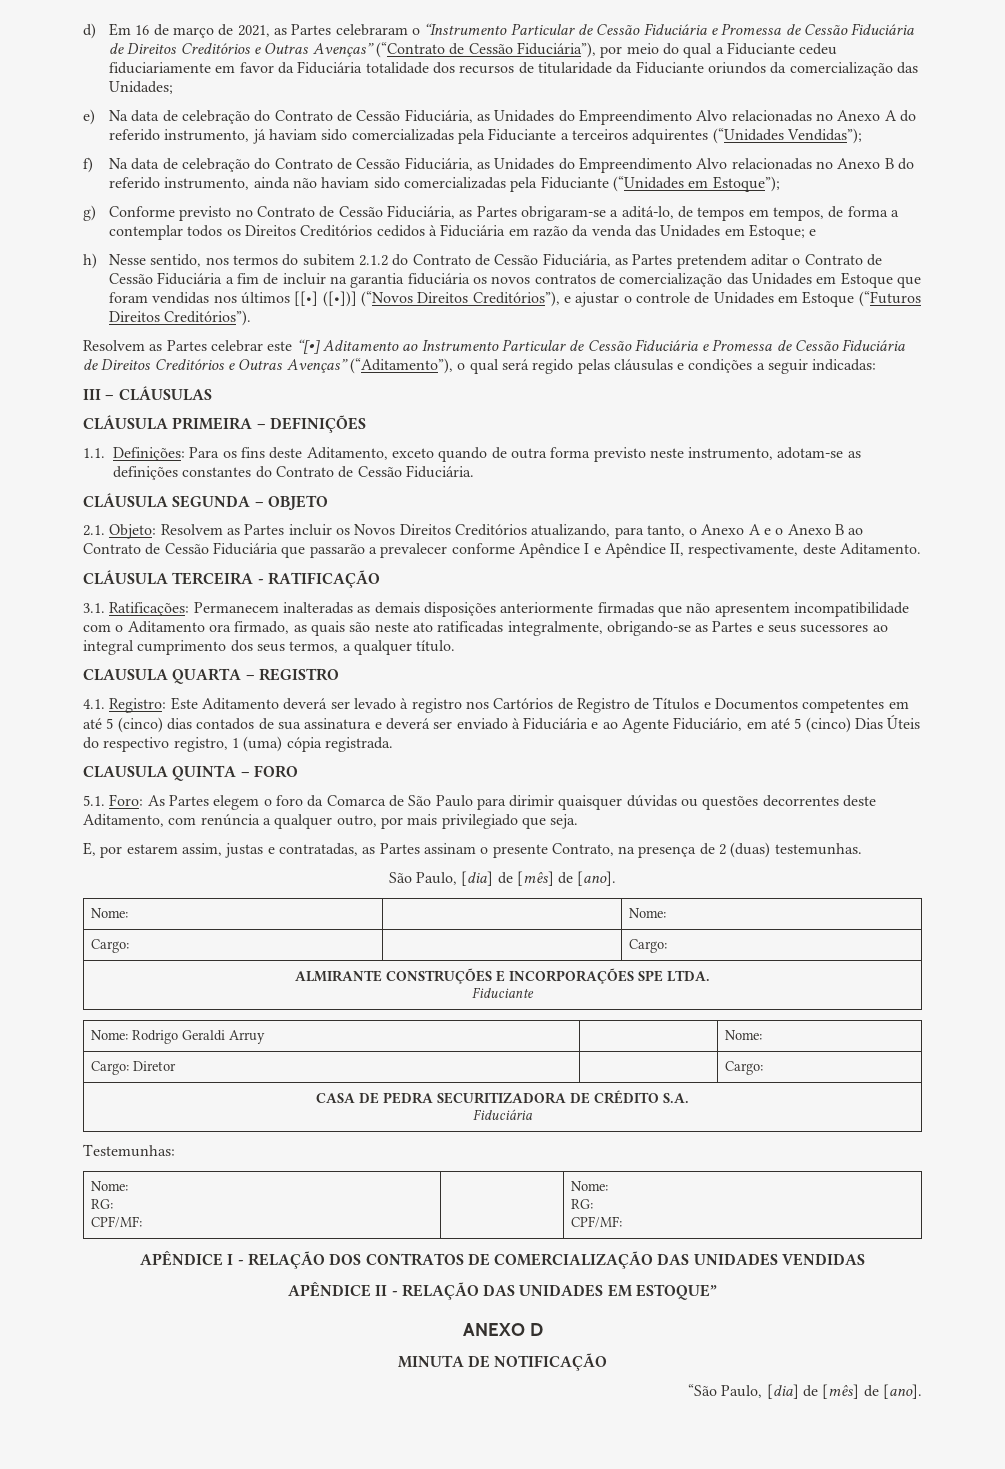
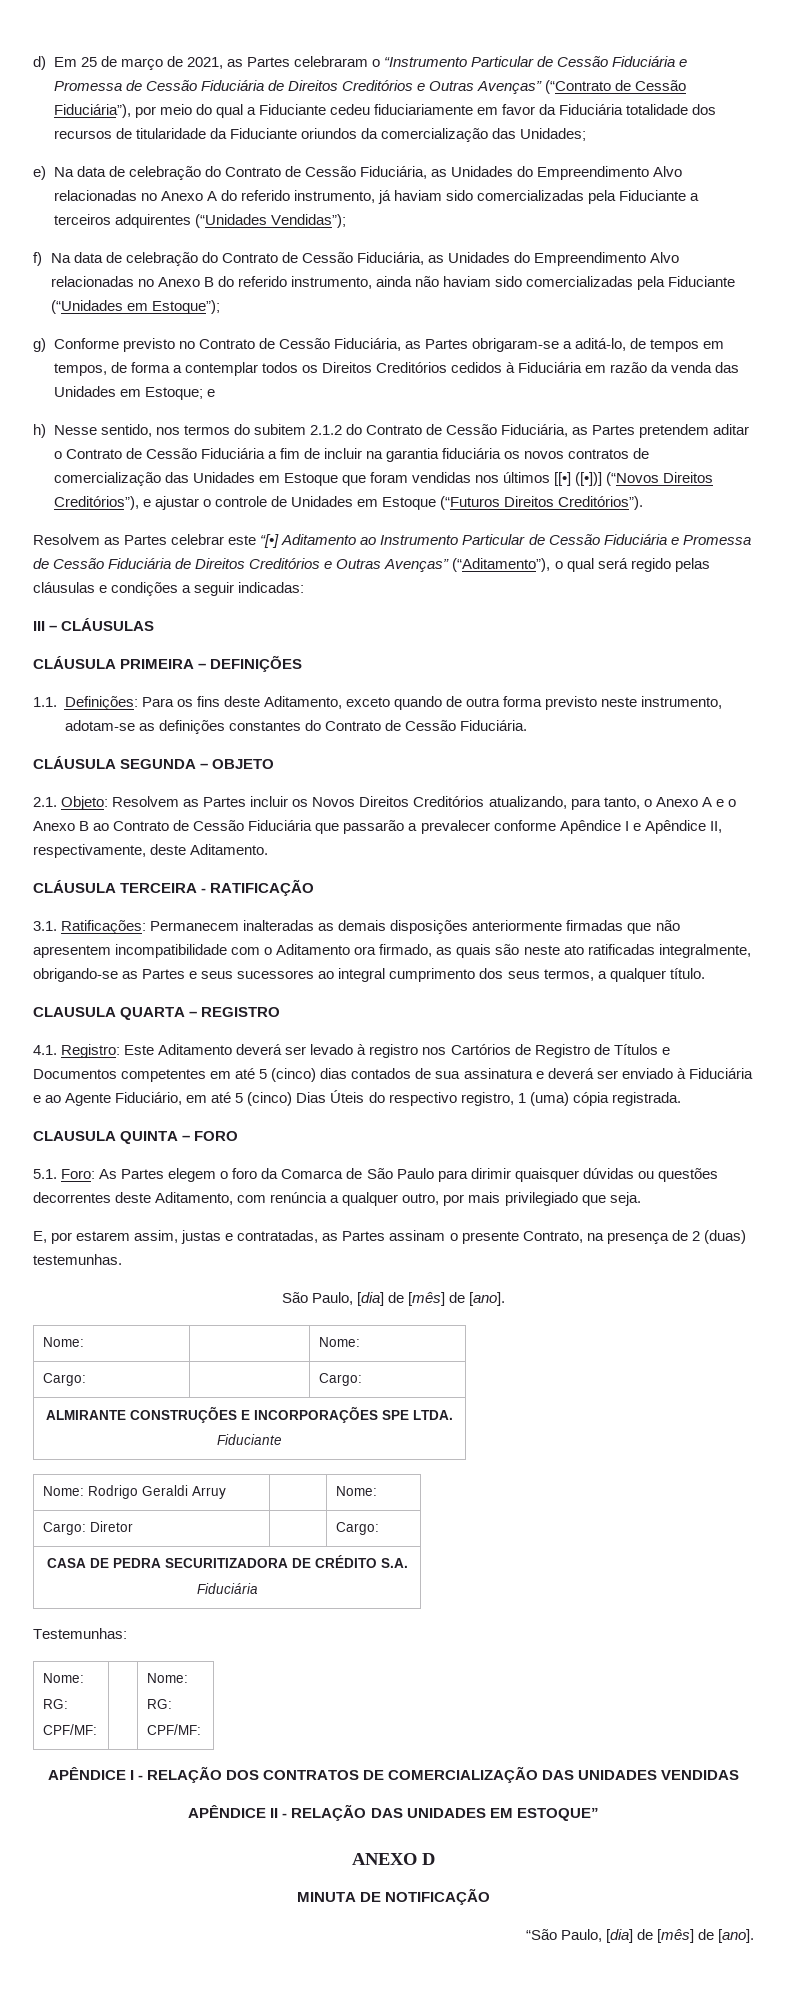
- d) Em 16 de março de 2021, as Partes celebraram o “Instrumento Particular de Cessão Fiduciária e Promessa de Cessão Fiduciária de Direitos Creditórios e Outras Avenças” (“Contrato de Cessão Fiduciária”), por meio do qual a Fiduciante cedeu fiduciariamente em favor da Fiduciária totalidade dos recursos de titularidade da Fiduciante oriundos da comercialização das Unidades;
+ d) Em 25 de março de 2021, as Partes celebraram o “Instrumento Particular de Cessão Fiduciária e Promessa de Cessão Fiduciária de Direitos Creditórios e Outras Avenças” (“Contrato de Cessão Fiduciária”), por meio do qual a Fiduciante cedeu fiduciariamente em favor da Fiduciária totalidade dos recursos de titularidade da Fiduciante oriundos da comercialização das Unidades;

